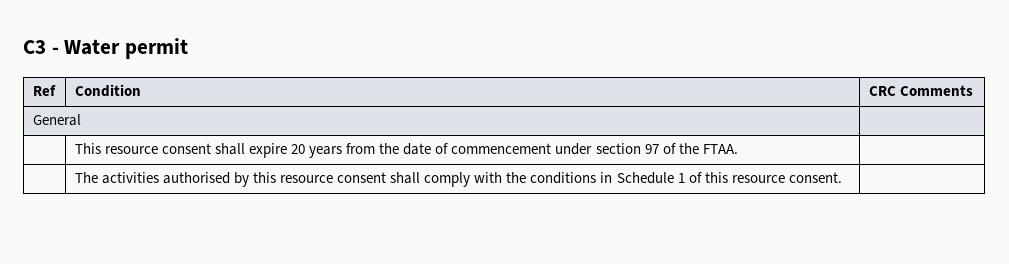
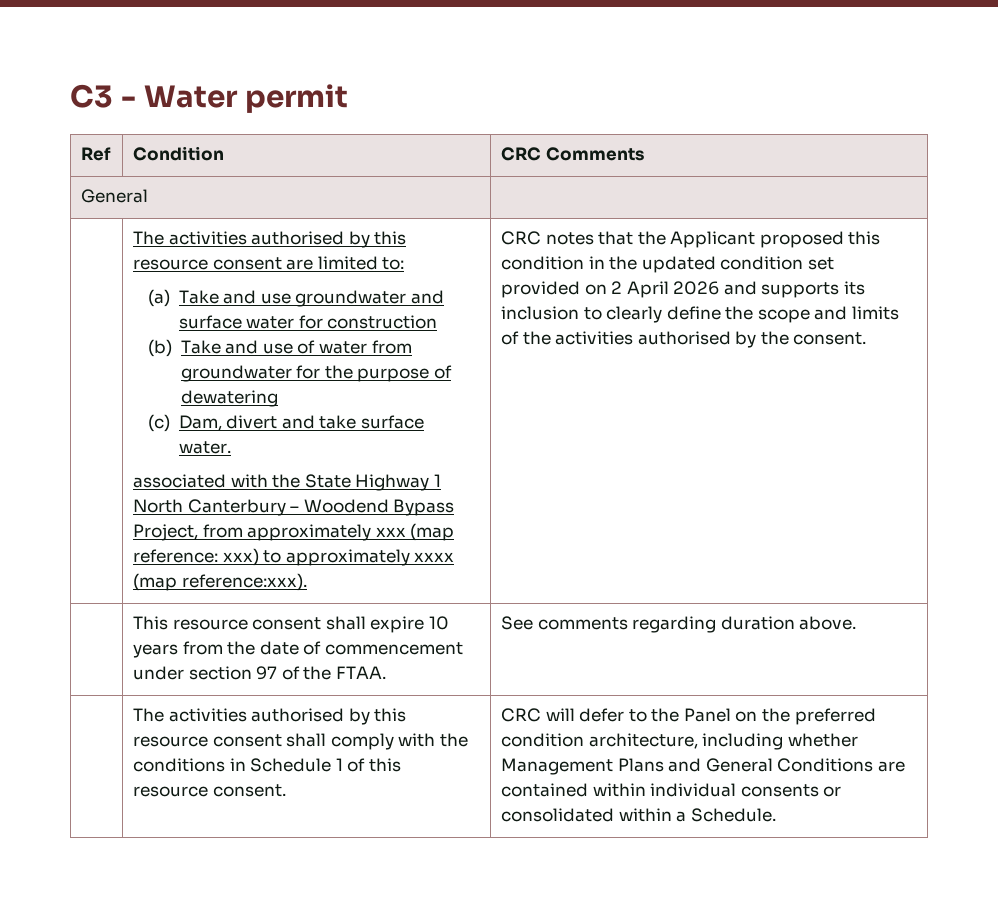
+ The activities authorised by this resource consent are limited to:
+ (a) Take and use groundwater and surface water for construction
+ (b) Take and use of water from groundwater for the purpose of dewatering
+ (c) Dam, divert and take surface water.
+ associated with the State Highway 1 North Canterbury – Woodend Bypass Project, from approximately xxx (map reference: xxx) to approximately xxxx (map reference:xxx). | CRC notes that the Applicant proposed this condition in the updated condition set provided on 2 April 2026 and supports its inclusion to clearly define the scope and limits of the activities authorised by the consent.
- | This resource consent shall expire 20 years from the date of commencement under section 97 of the FTAA. |
+ | This resource consent shall expire 10 years from the date of commencement under section 97 of the FTAA. | See comments regarding duration above.
+ CRC will defer to the Panel on the preferred condition architecture, including whether Management Plans and General Conditions are contained within individual consents or consolidated within a Schedule.

